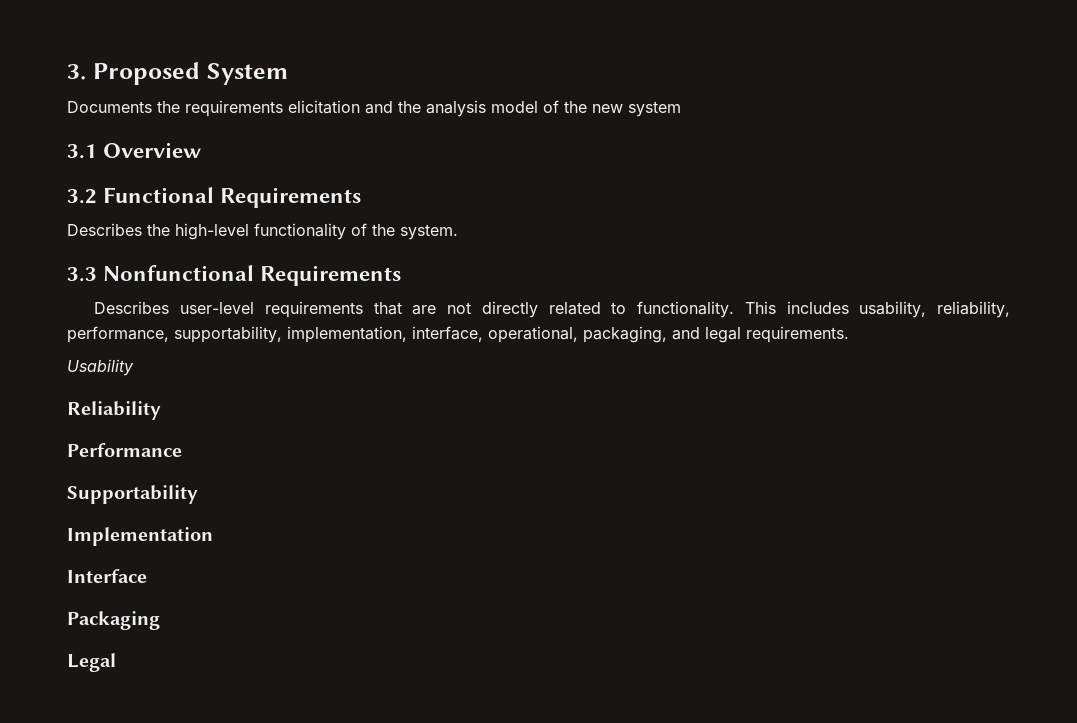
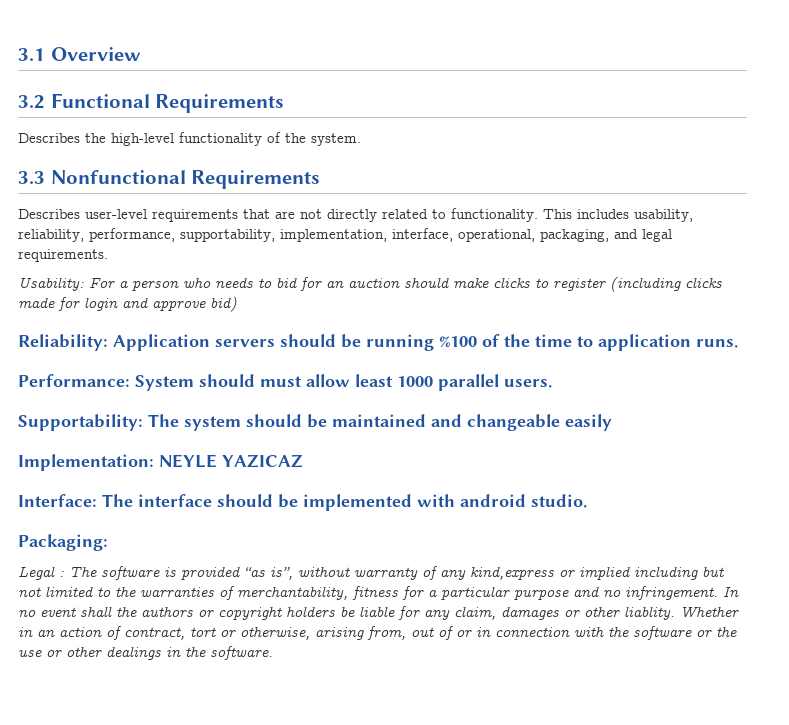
- 3. Proposed System
- Documents the requirements elicitation and the analysis model of the new system
- Usability
- Reliability
- Performance
- Supportability
- Implementation
- Interface
- Packaging
- Legal
+ Usability: For a person who needs to bid for an auction should make clicks to register (including clicks made for login and approve bid)
+ Reliability: Application servers should be running %100 of the time to application runs.
+ Performance: System should must allow least 1000 parallel users.
+ Supportability: The system should be maintained and changeable easily
+ Implementation: NEYLE YAZICAZ
+ Interface: The interface should be implemented with android studio.
+ Packaging:
+ Legal : The software is provided “as is”, without warranty of any kind,express or implied including but not limited to the warranties of merchantability, fitness for a particular purpose and no infringement. In no event shall the authors or copyright holders be liable for any claim, damages or other liablity. Whether in an action of contract, tort or otherwise, arising from, out of or in connection with the software or the use or other dealings in the software.

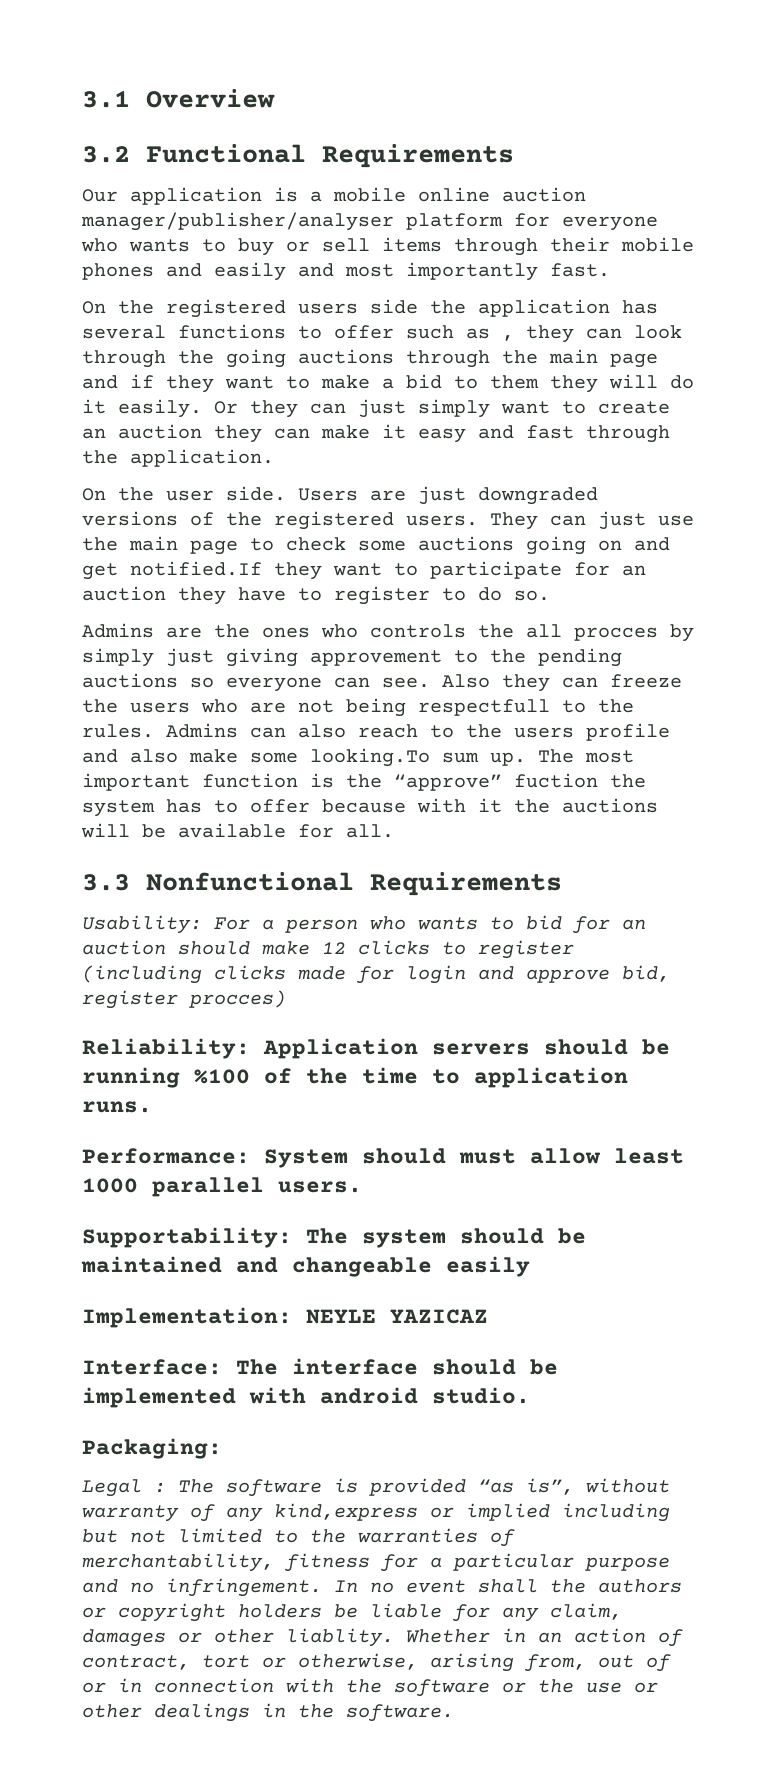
- Describes the high-level functionality of the system.
+ Our application is a mobile online auction manager/publisher/analyser platform for everyone who wants to buy or sell items through their mobile phones and easily and most importantly fast.
+ On the registered users side the application has several functions to offer such as , they can look through the going auctions through the main page and if they want to make a bid to them they will do it easily. Or they can just simply want to create an auction they can make it easy and fast through the application.
+ On the user side. Users are just downgraded versions of the registered users. They can just use the main page to check some auctions going on and get notified.If they want to participate for an auction they have to register to do so.
+ Admins are the ones who controls the all procces by simply just giving approvement to the pending auctions so everyone can see. Also they can freeze the users who are not being respectfull to the rules. Admins can also reach to the users profile and also make some looking.To sum up. The most important function is the “approve” fuction the system has to offer because with it the auctions will be available for all.
  3.3 Nonfunctional Requirements
- Describes user-level requirements that are not directly related to functionality. This includes usability, reliability, performance, supportability, implementation, interface, operational, packaging, and legal requirements.
- Usability: For a person who needs to bid for an auction should make clicks to register (including clicks made for login and approve bid)
+ Usability: For a person who wants to bid for an auction should make 12 clicks to register (including clicks made for login and approve bid, register procces)

